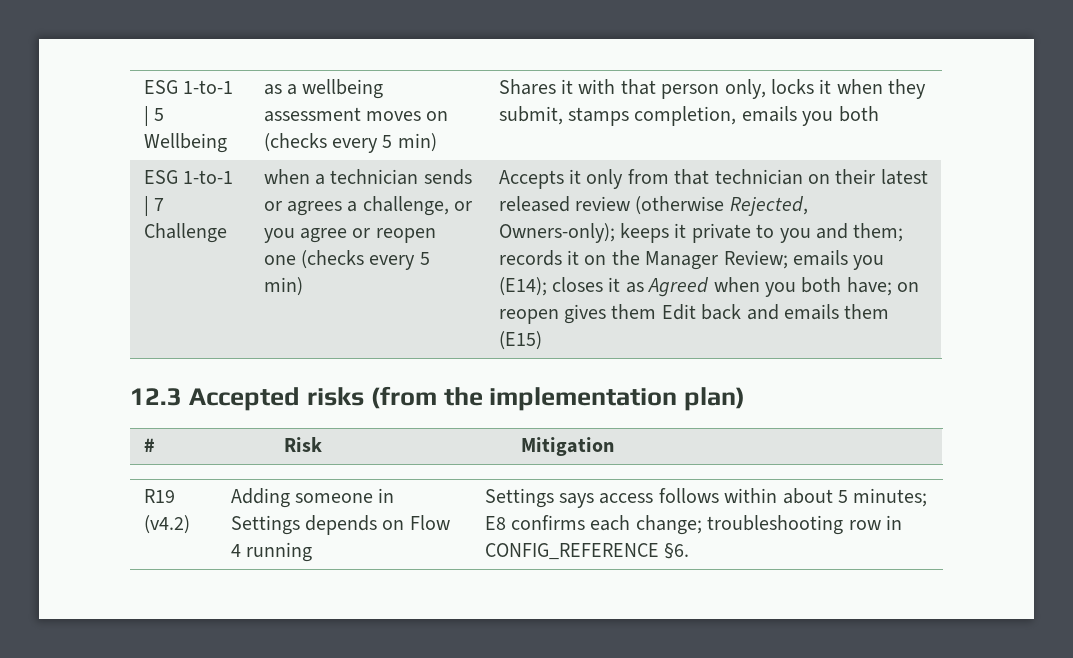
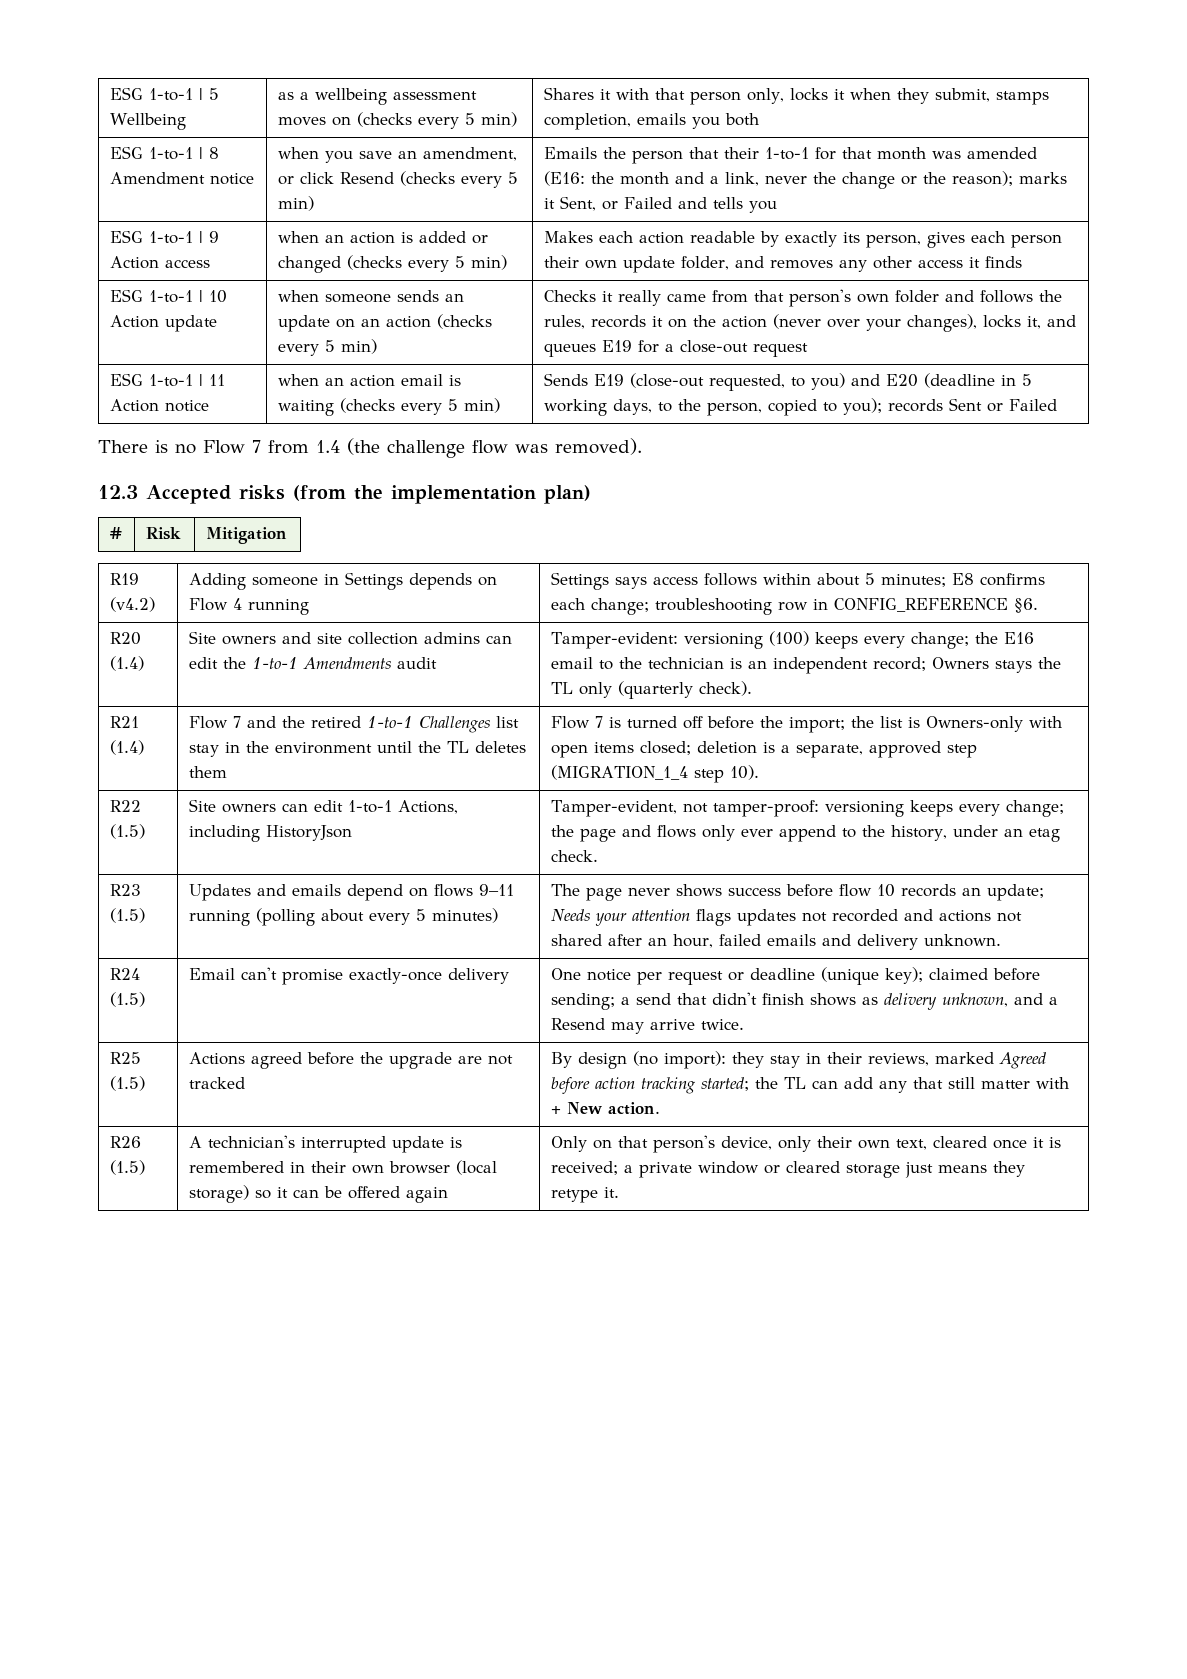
- ESG 1-to-1 | 7 Challenge | when a technician sends or agrees a challenge, or you agree or reopen one (checks every 5 min) | Accepts it only from that technician on their latest released review (otherwise Rejected, Owners-only); keeps it private to you and them; records it on the Manager Review; emails you (E14); closes it as Agreed when you both have; on reopen gives them Edit back and emails them (E15)
+ ESG 1-to-1 | 8 Amendment notice | when you save an amendment, or click Resend (checks every 5 min) | Emails the person that their 1-to-1 for that month was amended (E16: the month and a link, never the change or the reason); marks it Sent, or Failed and tells you
+ ESG 1-to-1 | 9 Action access | when an action is added or changed (checks every 5 min) | Makes each action readable by exactly its person, gives each person their own update folder, and removes any other access it finds
+ ESG 1-to-1 | 10 Action update | when someone sends an update on an action (checks every 5 min) | Checks it really came from that person's own folder and follows the rules, records it on the action (never over your changes), locks it, and queues E19 for a close-out request
+ ESG 1-to-1 | 11 Action notice | when an action email is waiting (checks every 5 min) | Sends E19 (close-out requested, to you) and E20 (deadline in 5 working days, to the person, copied to you); records Sent or Failed
+ There is no Flow 7 from 1.4 (the challenge flow was removed).
+ R20 (1.4) | Site owners and site collection admins can edit the 1-to-1 Amendments audit | Tamper-evident: versioning (100) keeps every change; the E16 email to the technician is an independent record; Owners stays the TL only (quarterly check).
+ R21 (1.4) | Flow 7 and the retired 1-to-1 Challenges list stay in the environment until the TL deletes them | Flow 7 is turned off before the import; the list is Owners-only with open items closed; deletion is a separate, approved step (MIGRATION_1_4 step 10).
+ R22 (1.5) | Site owners can edit 1-to-1 Actions, including HistoryJson | Tamper-evident, not tamper-proof: versioning keeps every change; the page and flows only ever append to the history, under an etag check.
+ R23 (1.5) | Updates and emails depend on flows 9–11 running (polling about every 5 minutes) | The page never shows success before flow 10 records an update; Needs your attention flags updates not recorded and actions not shared after an hour, failed emails and delivery unknown.
+ R24 (1.5) | Email can't promise exactly-once delivery | One notice per request or deadline (unique key); claimed before sending; a send that didn't finish shows as delivery unknown, and a Resend may arrive twice.
+ R25 (1.5) | Actions agreed before the upgrade are not tracked | By design (no import): they stay in their reviews, marked Agreed before action tracking started; the TL can add any that still matter with + New action.
+ R26 (1.5) | A technician's interrupted update is remembered in their own browser (local storage) so it can be offered again | Only on that person's device, only their own text, cleared once it is received; a private window or cleared storage just means they retype it.

